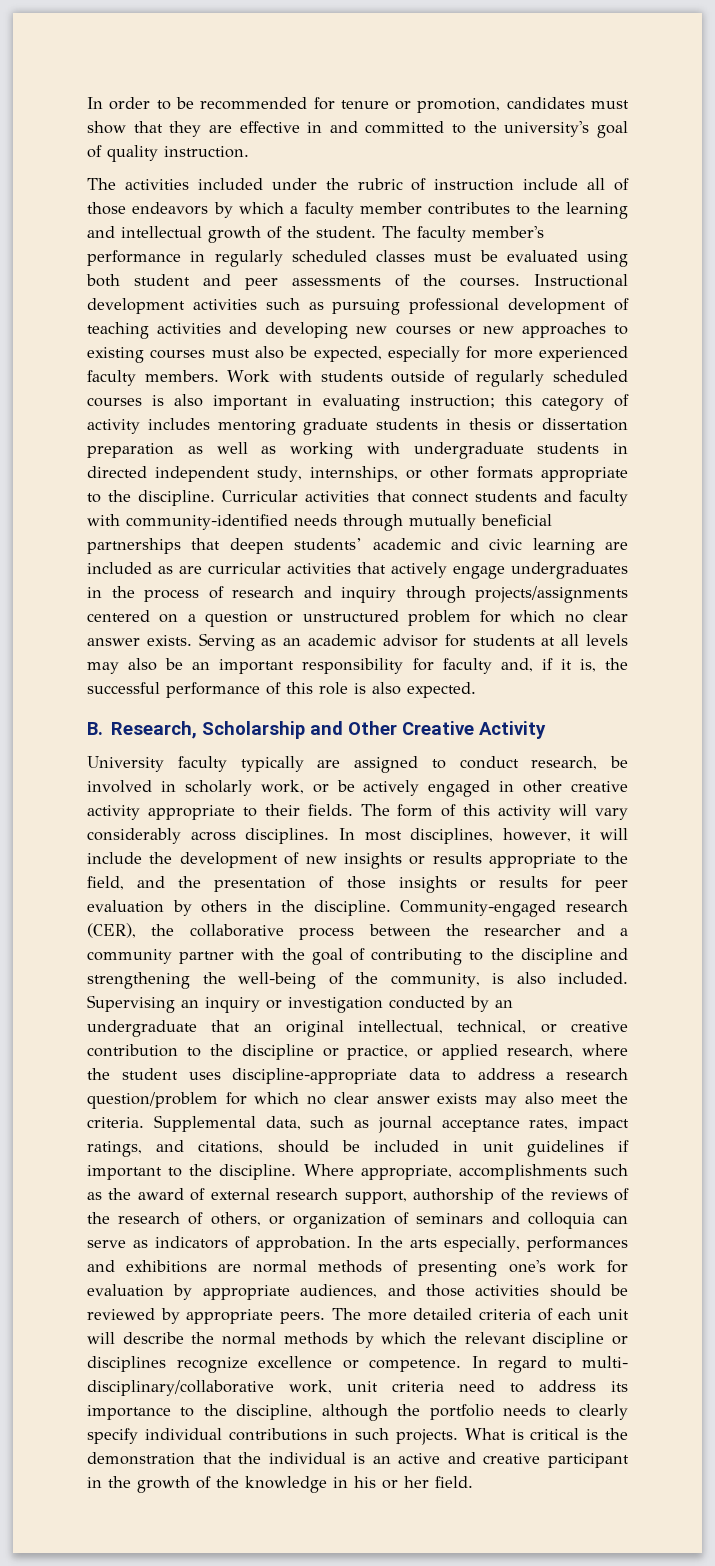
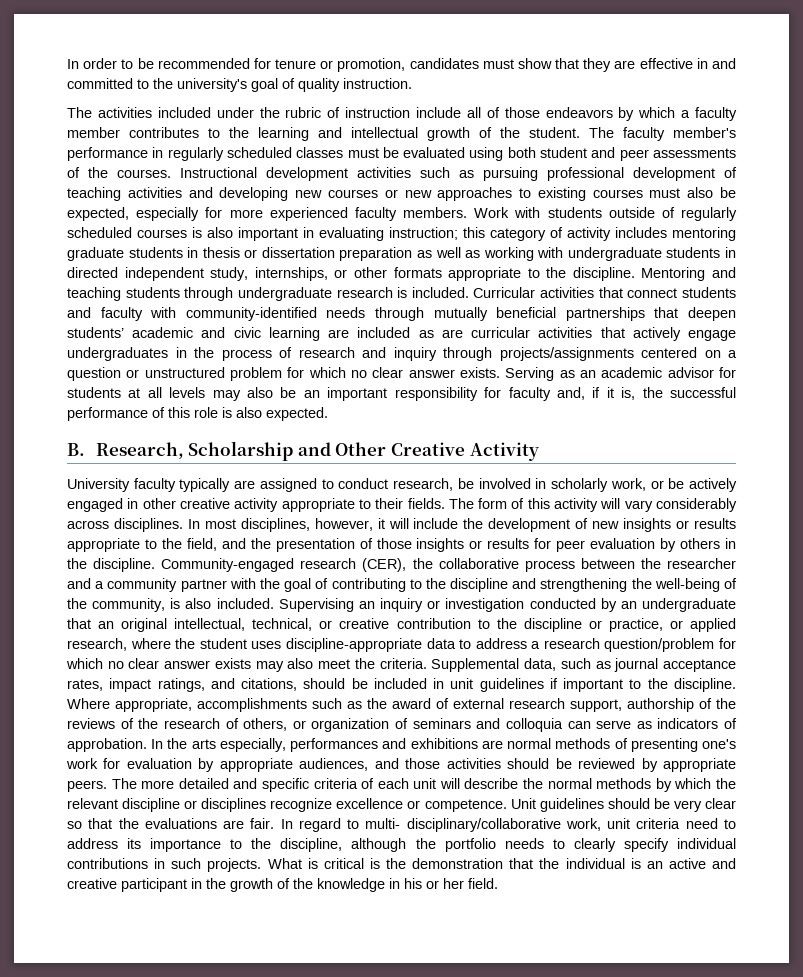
+ Mentoring and teaching students through undergraduate research is included.
- The more detailed criteria of each unit will describe the normal methods by which the relevant discipline or disciplines recognize excellence or competence.
+ The more detailed and specific criteria of each unit will describe the normal methods by which the relevant discipline or disciplines recognize excellence or competence.
+ Unit guidelines should be very clear so that the evaluations are fair.

